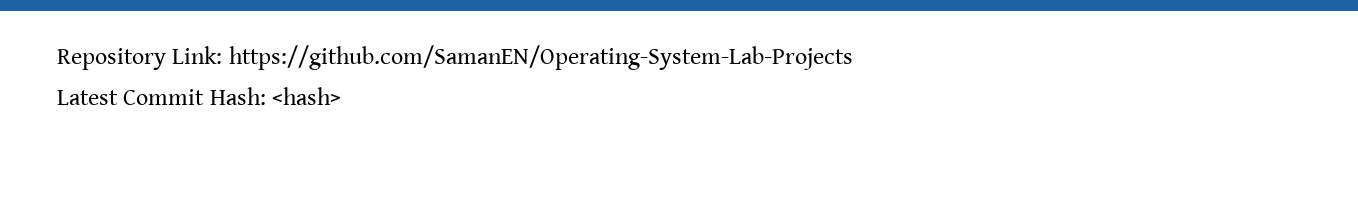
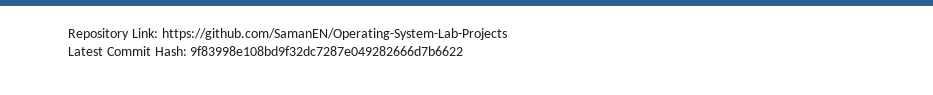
- Latest Commit Hash: <hash>
+ Latest Commit Hash: 9f83998e108bd9f32dc7287e049282666d7b6622

